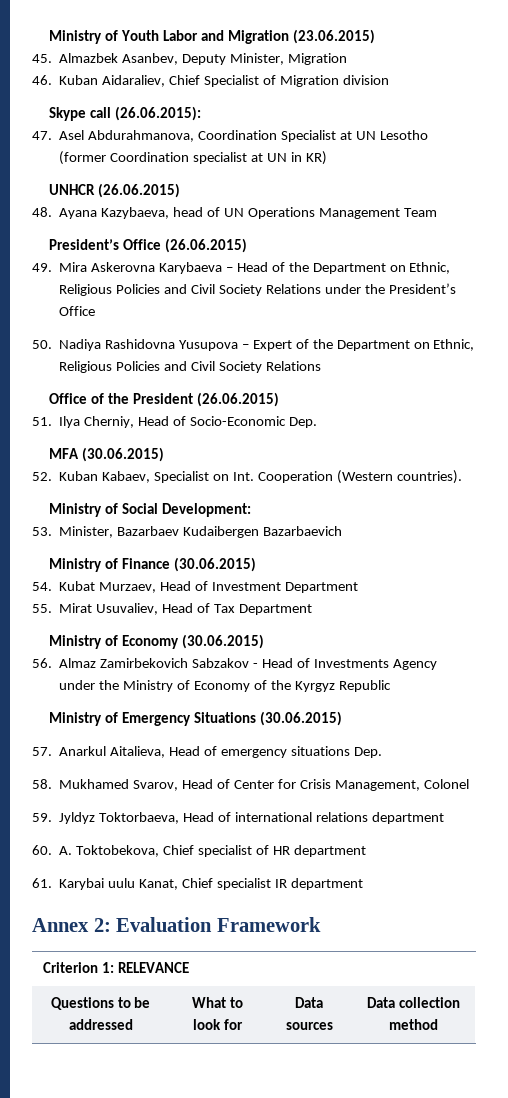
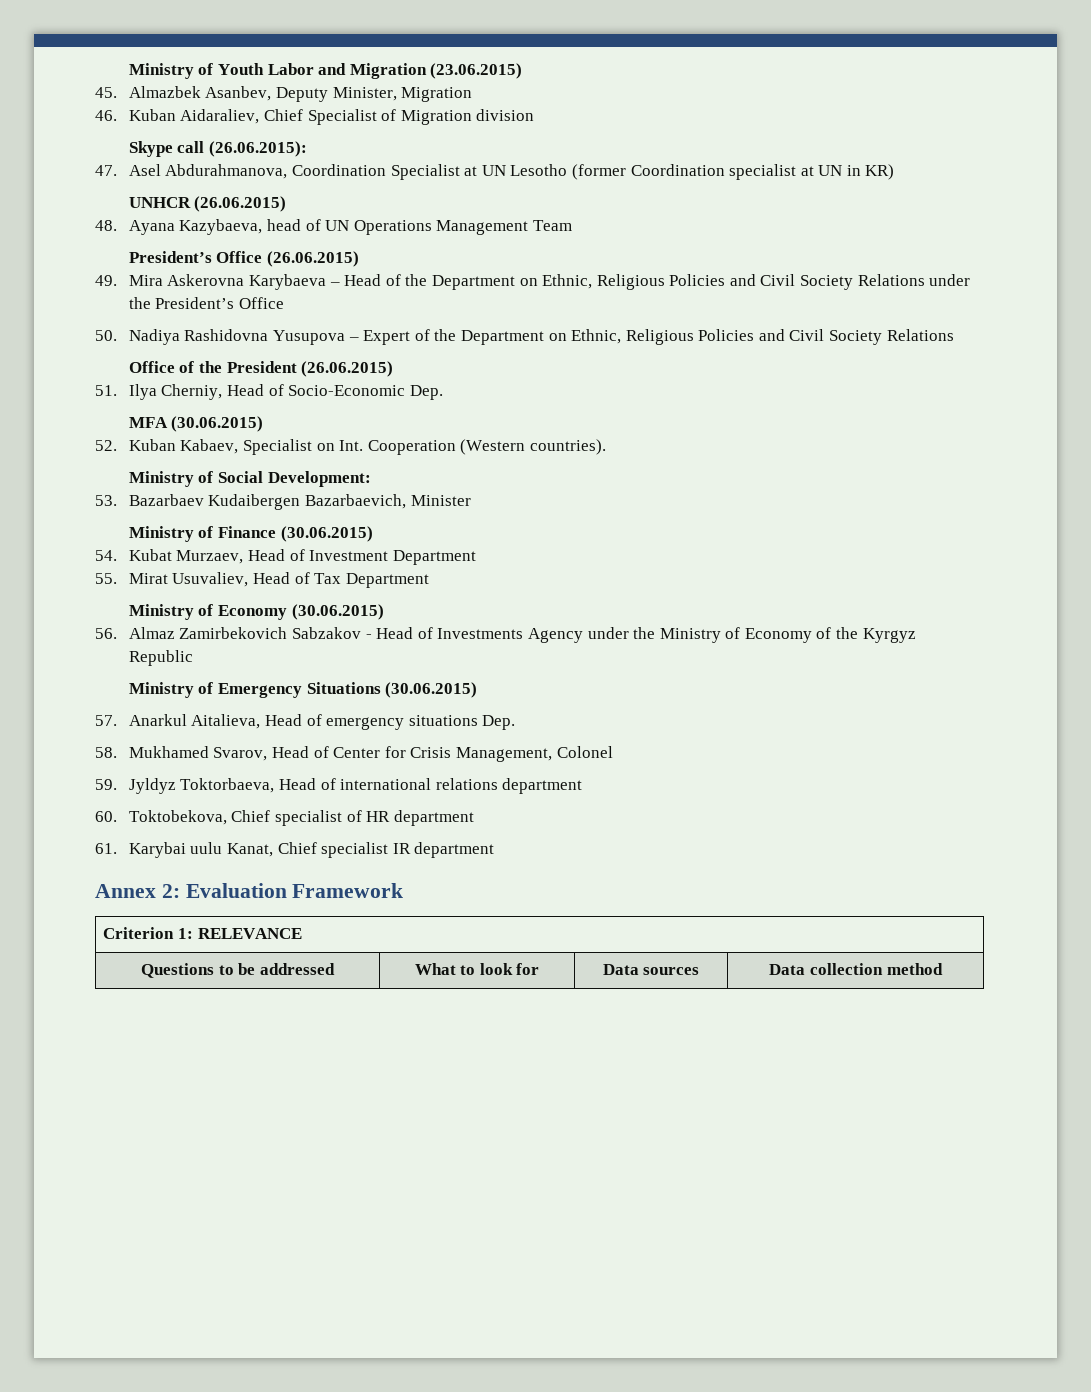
- 53. Minister, Bazarbaev Kudaibergen Bazarbaevich
+ 53. Bazarbaev Kudaibergen Bazarbaevich, Minister
- 60. A. Toktobekova, Chief specialist of HR department
+ 60. Toktobekova, Chief specialist of HR department

